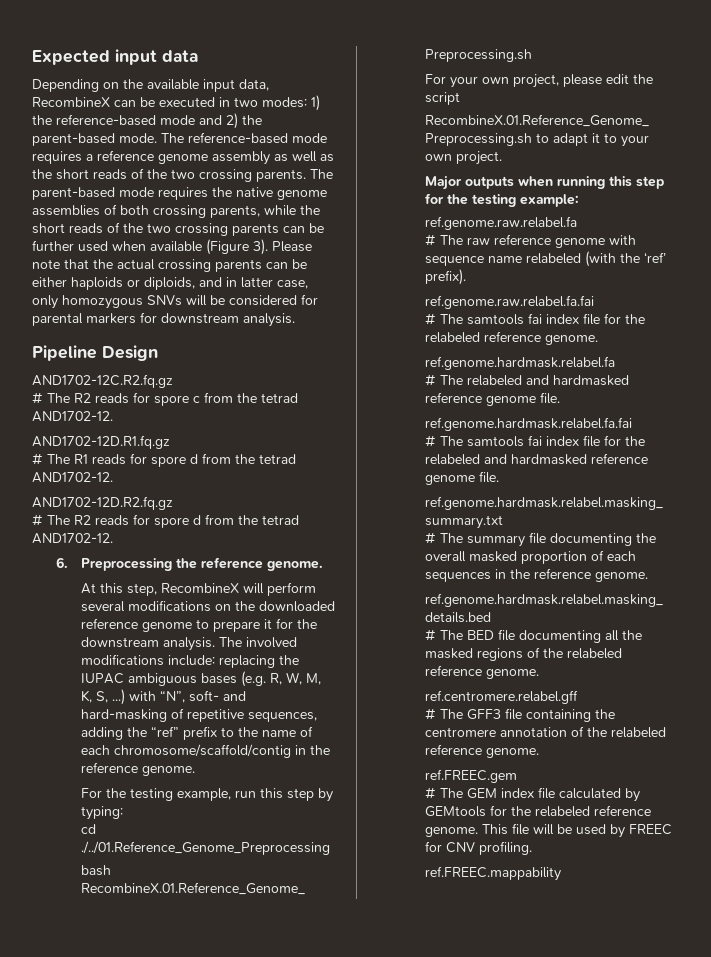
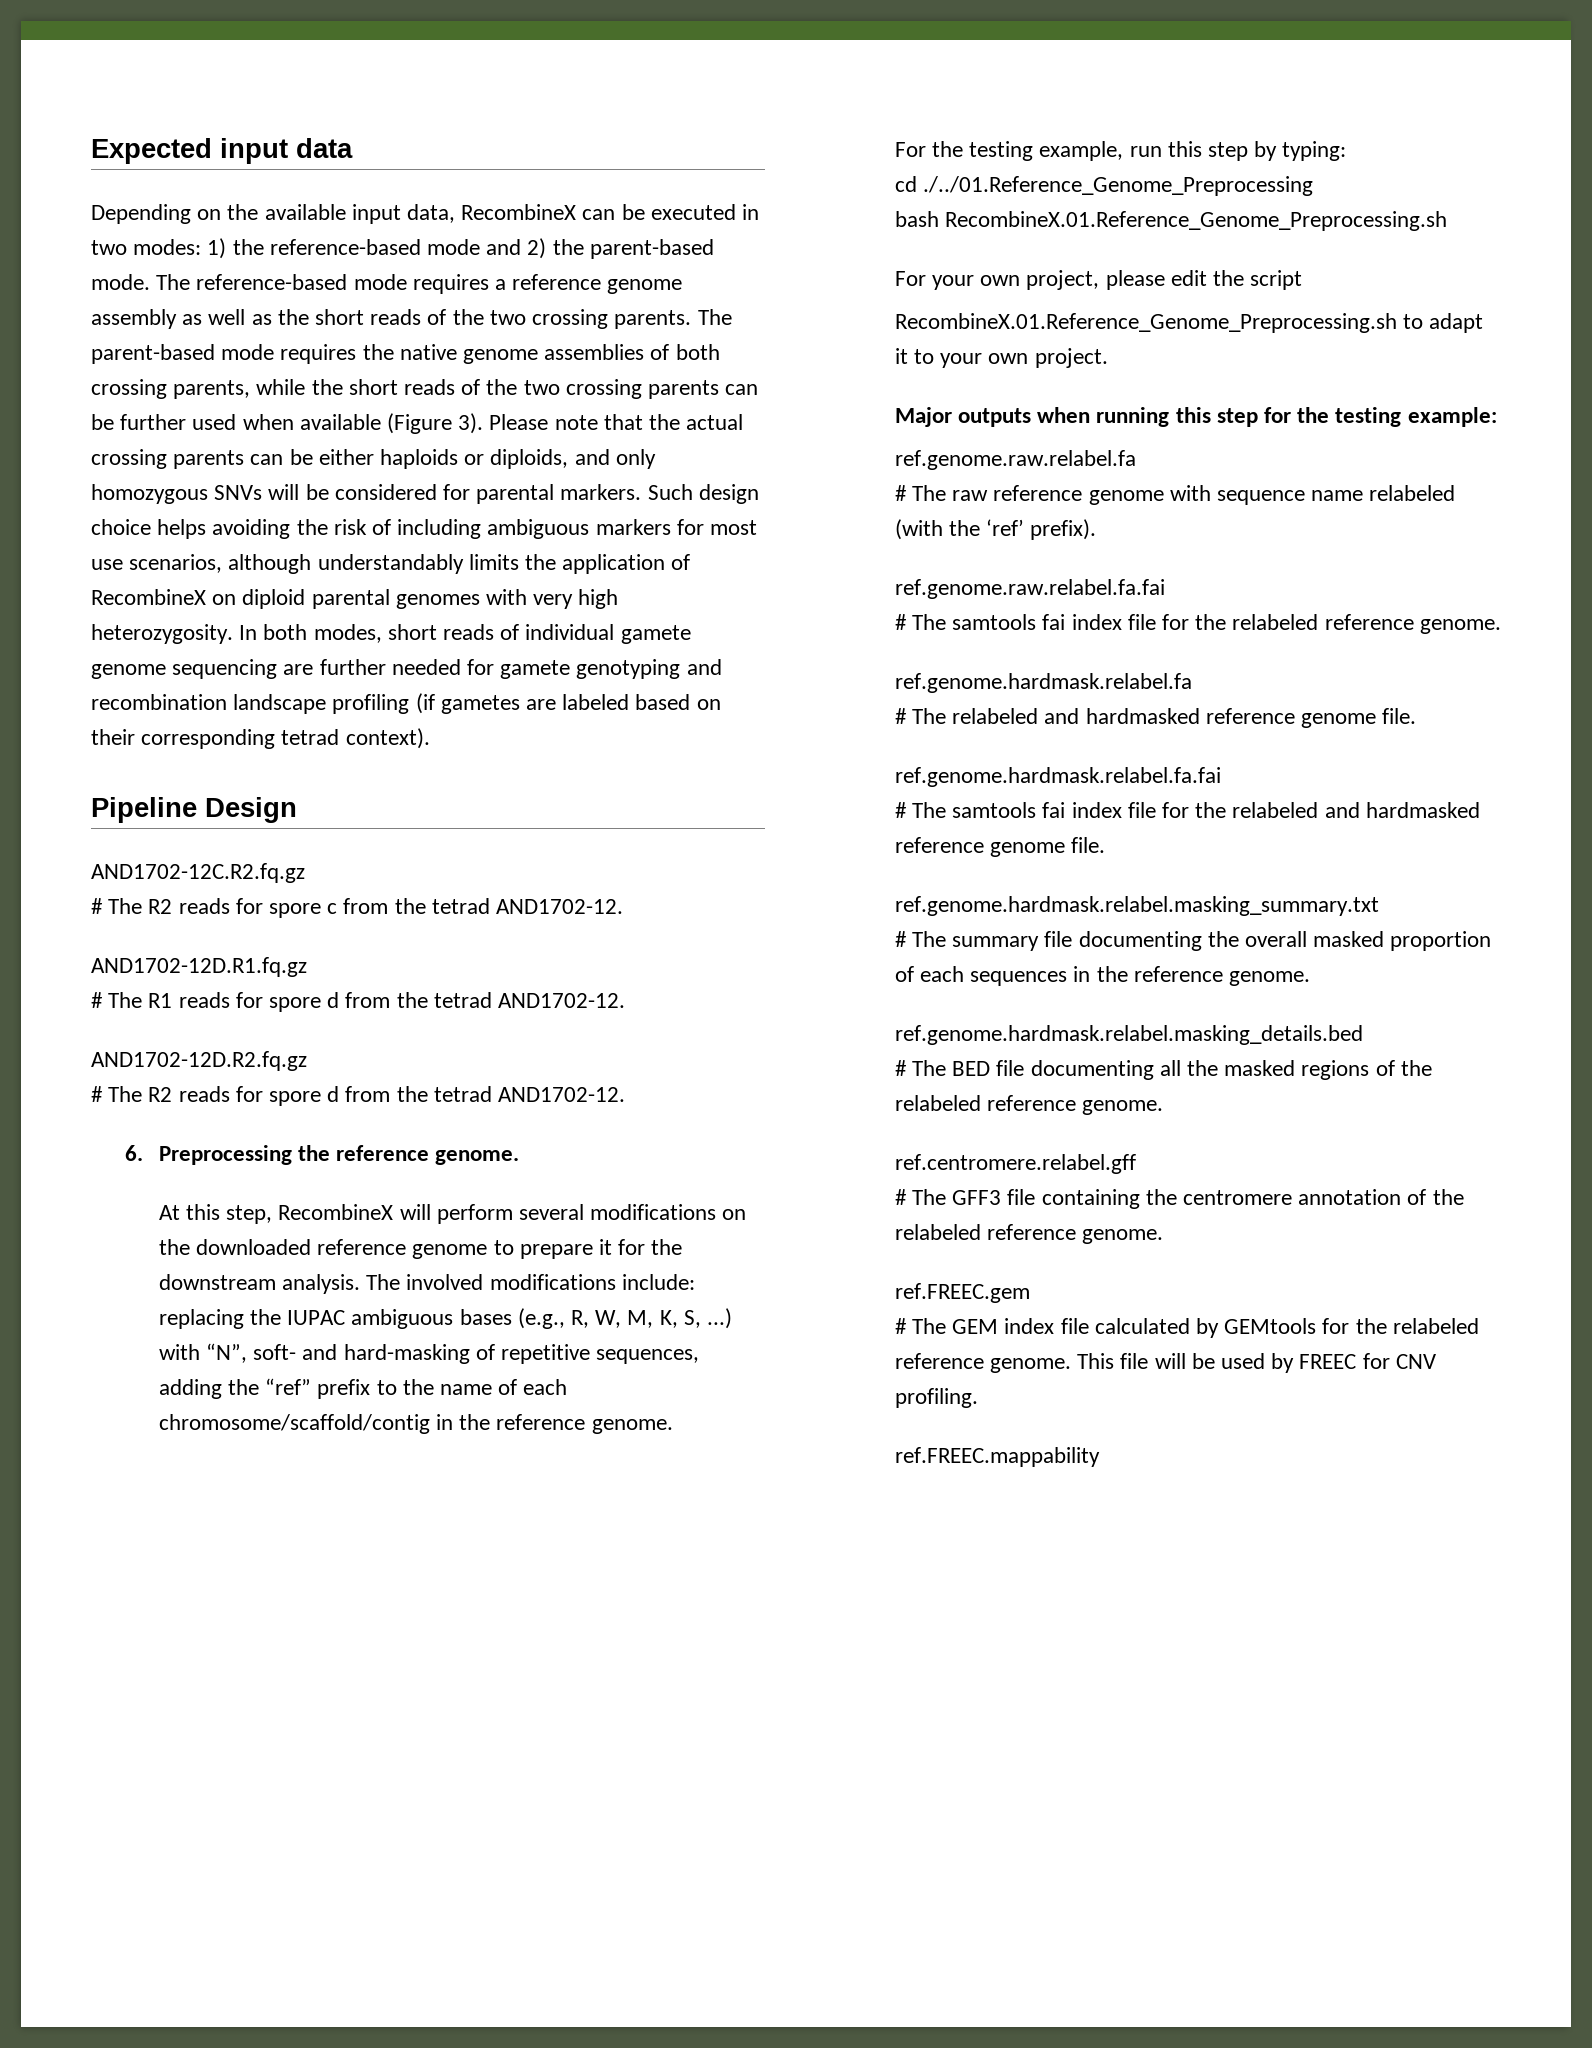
- Please note that the actual crossing parents can be either haploids or diploids, and in latter case, only homozygous SNVs will be considered for parental markers for downstream analysis.
+ Please note that the actual crossing parents can be either haploids or diploids, and only homozygous SNVs will be considered for parental markers. Such design choice helps avoiding the risk of including ambiguous markers for most use scenarios, although understandably limits the application of RecombineX on diploid parental genomes with very high heterozygosity. In both modes, short reads of individual gamete genome sequencing are further needed for gamete genotyping and recombination landscape profiling (if gametes are labeled based on their corresponding tetrad context).
- The involved modifications include: replacing the IUPAC ambiguous bases (e.g. R, W, M, K, S, ...) with “N”, soft- and hard-masking of repetitive sequences, adding the “ref” prefix to the name of each chromosome/scaffold/contig in the reference genome.
+ The involved modifications include: replacing the IUPAC ambiguous bases (e.g., R, W, M, K, S, ...) with “N”, soft- and hard-masking of repetitive sequences, adding the “ref” prefix to the name of each chromosome/scaffold/contig in the reference genome.

